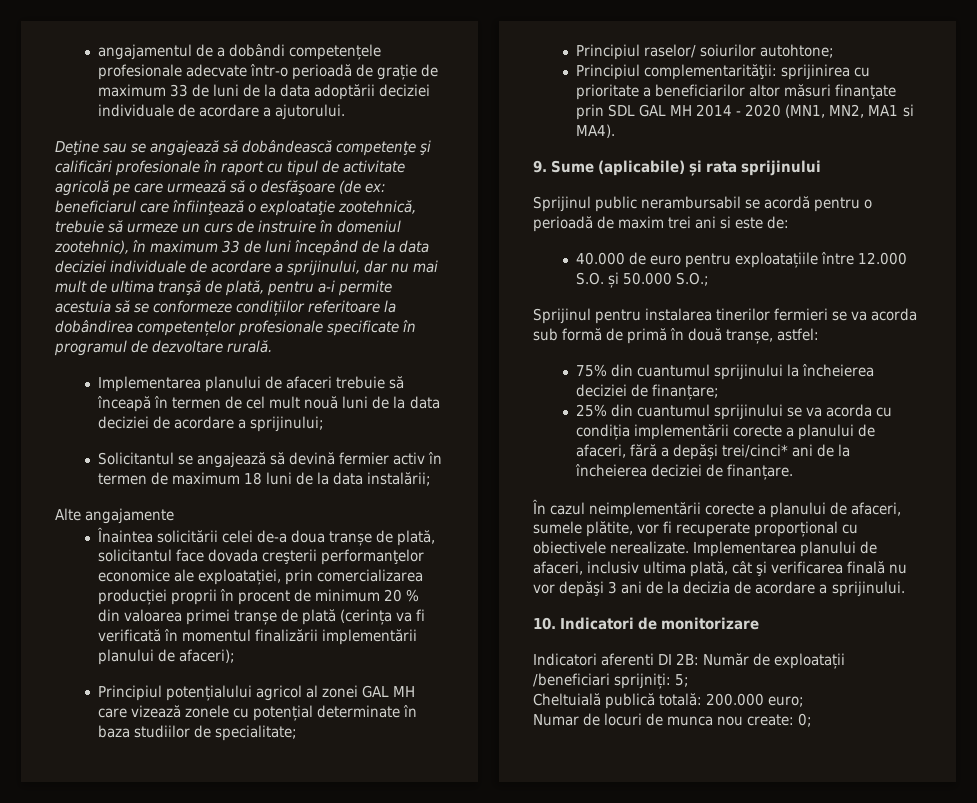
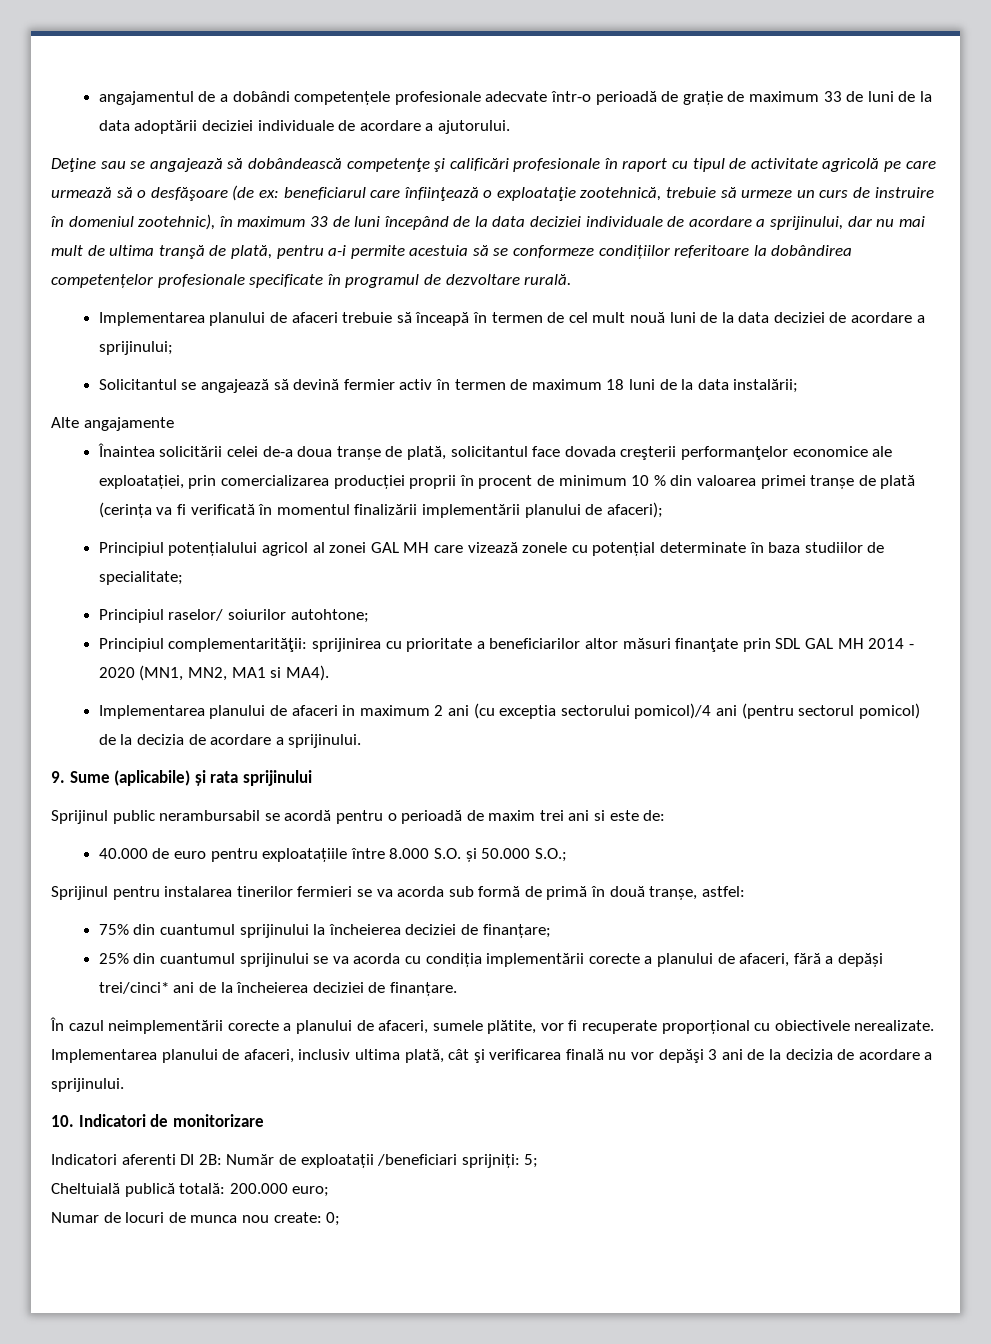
- Înaintea solicitării celei de-a doua tranșe de plată, solicitantul face dovada creşterii performanţelor economice ale exploatației, prin comercializarea producției proprii în procent de minimum 20 % din valoarea primei tranșe de plată (cerința va fi verificată în momentul finalizării implementării planului de afaceri);
+ Înaintea solicitării celei de-a doua tranșe de plată, solicitantul face dovada creşterii performanţelor economice ale exploatației, prin comercializarea producției proprii în procent de minimum 10 % din valoarea primei tranșe de plată (cerința va fi verificată în momentul finalizării implementării planului de afaceri);
+ Implementarea planului de afaceri in maximum 2 ani (cu exceptia sectorului pomicol)/4 ani (pentru sectorul pomicol) de la decizia de acordare a sprijinului.
- 40.000 de euro pentru exploatațiile între 12.000 S.O. și 50.000 S.O.;
+ 40.000 de euro pentru exploatațiile între 8.000 S.O. și 50.000 S.O.;

